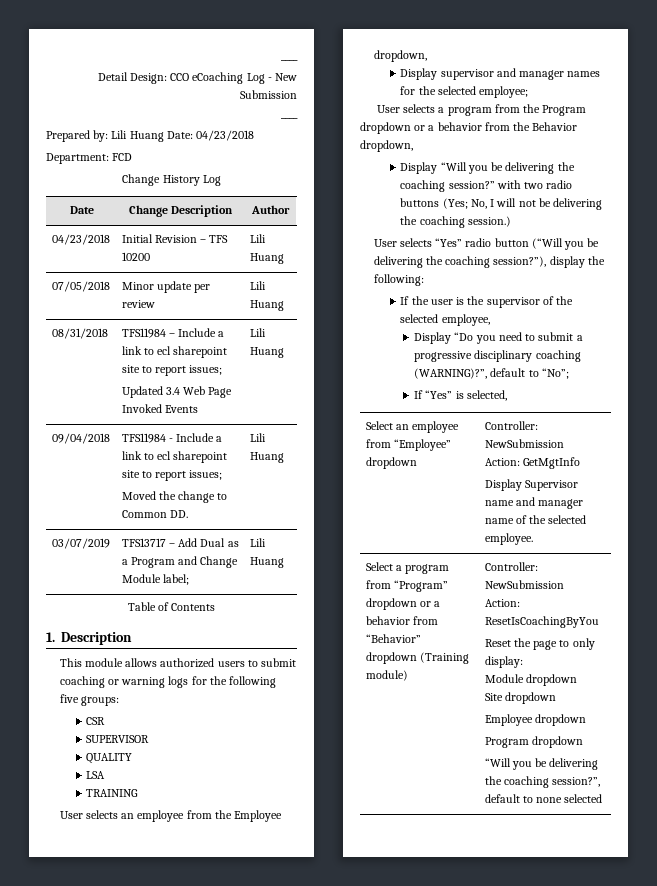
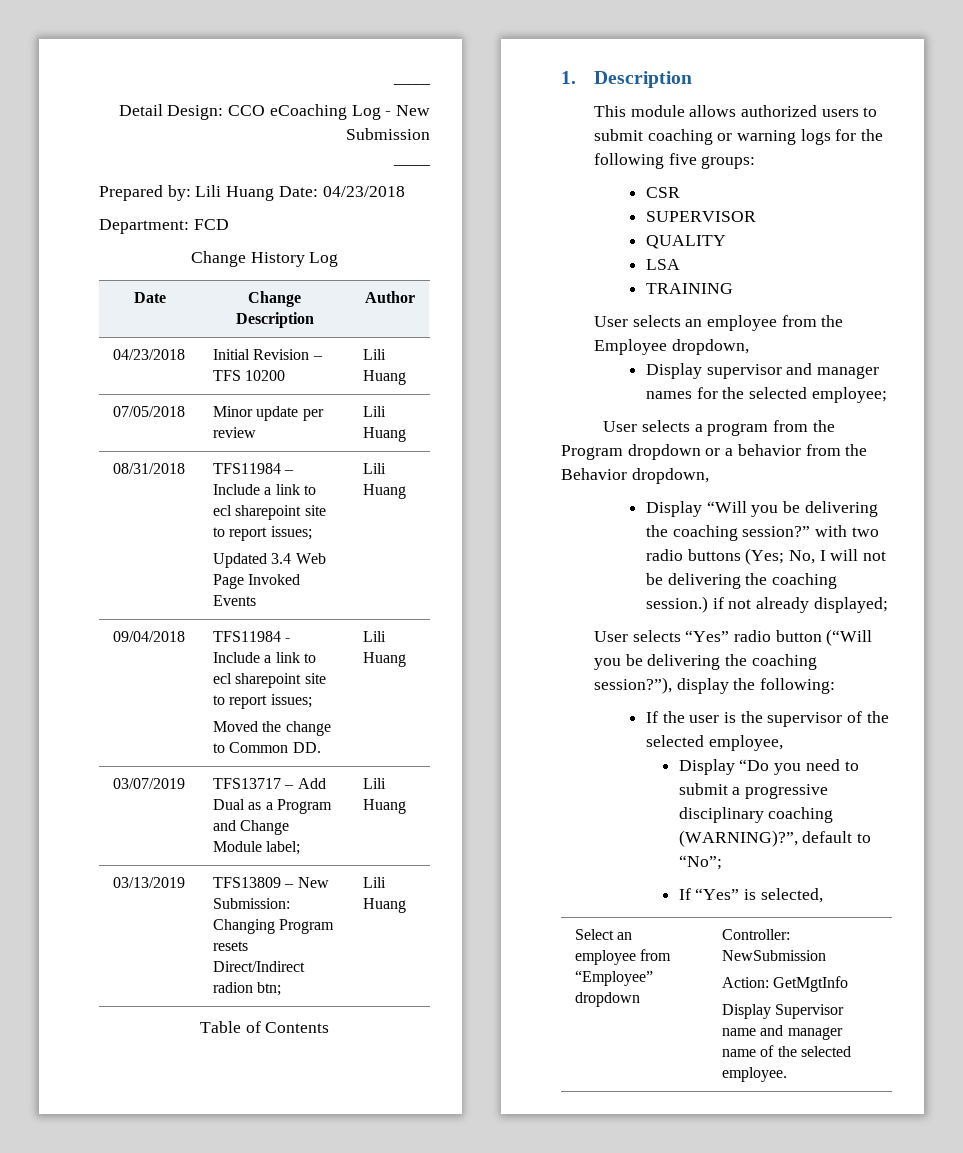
+ 03/13/2019 | TFS13809 – New Submission: Changing Program resets Direct/Indirect radion btn; | Lili Huang
- Display “Will you be delivering the coaching session?” with two radio buttons (Yes; No, I will not be delivering the coaching session.)
+ Display “Will you be delivering the coaching session?” with two radio buttons (Yes; No, I will not be delivering the coaching session.) if not already displayed;
- Select a program from “Program” dropdown or a behavior from “Behavior” dropdown (Training module) | Controller: NewSubmission
- Action: ResetIsCoachingByYou
- Reset the page to only display:
- Module dropdown
- Site dropdown
- Employee dropdown
- Program dropdown
- “Will you be delivering the coaching session?”, default to none selected

